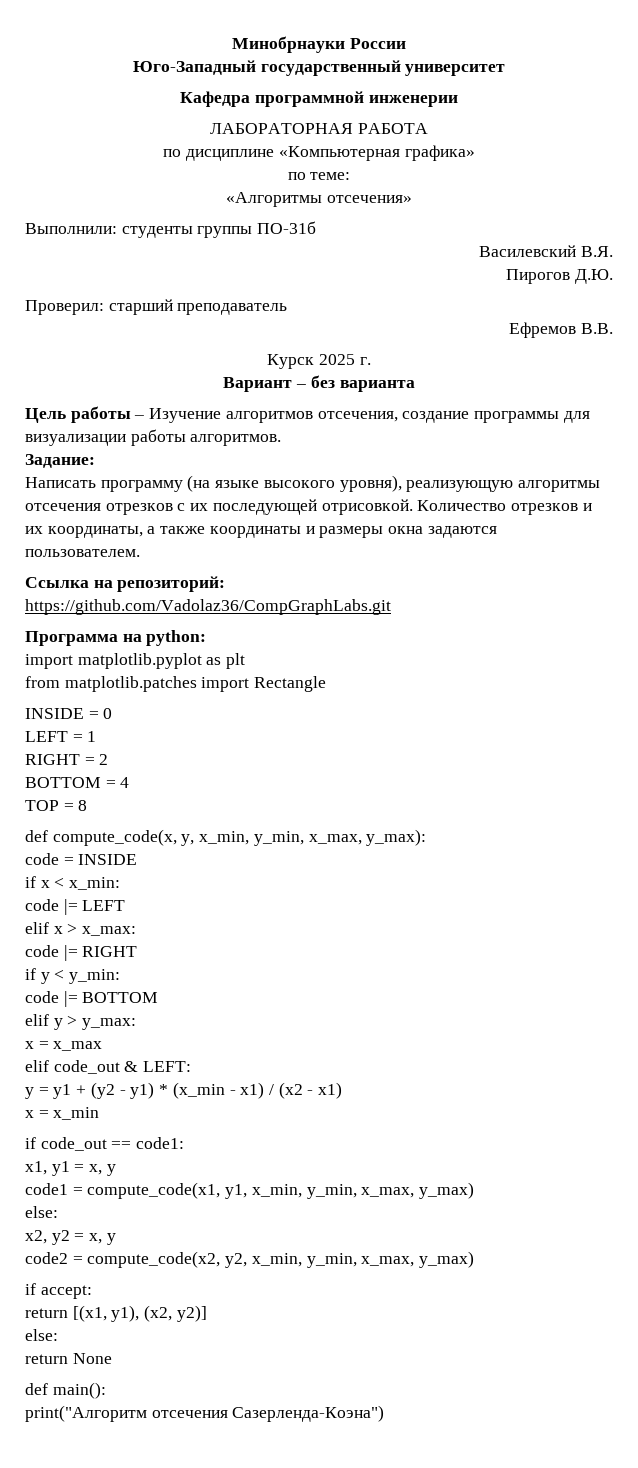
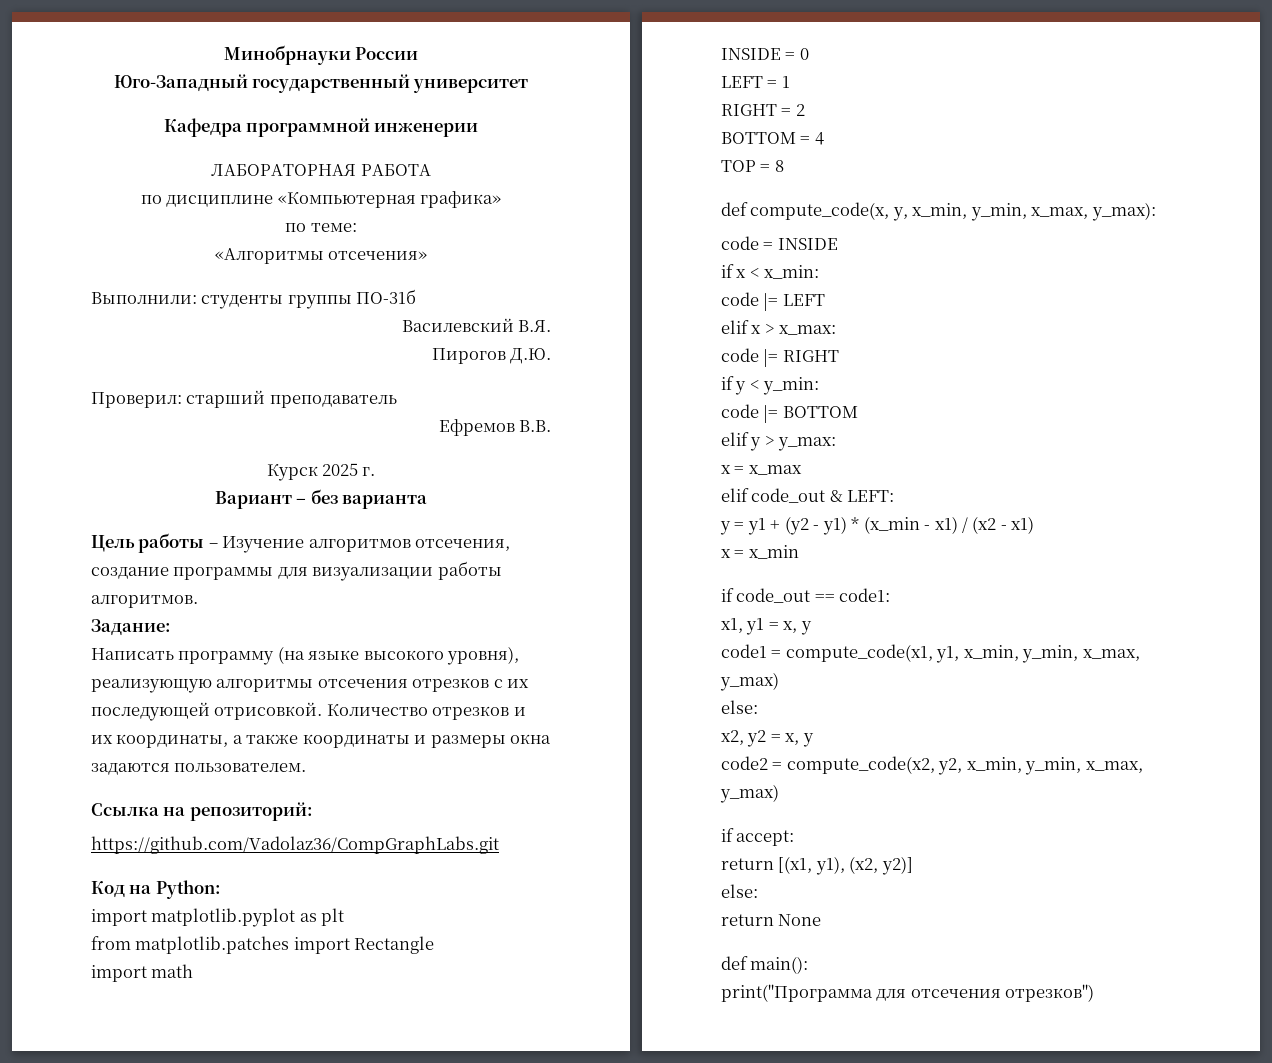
- Программа на python:
+ Код на Python:
+ import math
- print("Алгоритм отсечения Сазерленда-Коэна")
+ print("Программа для отсечения отрезков")

